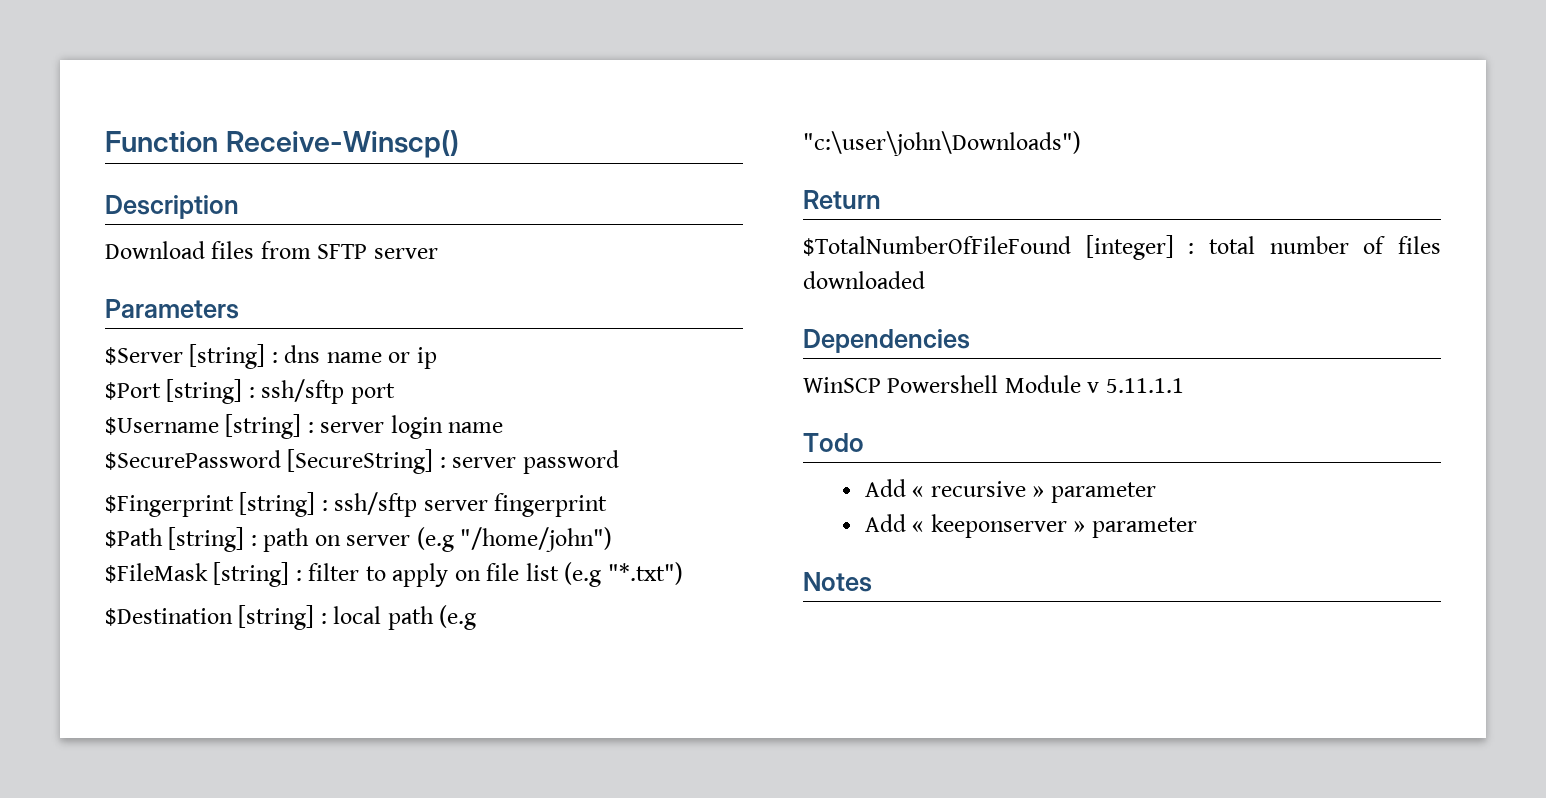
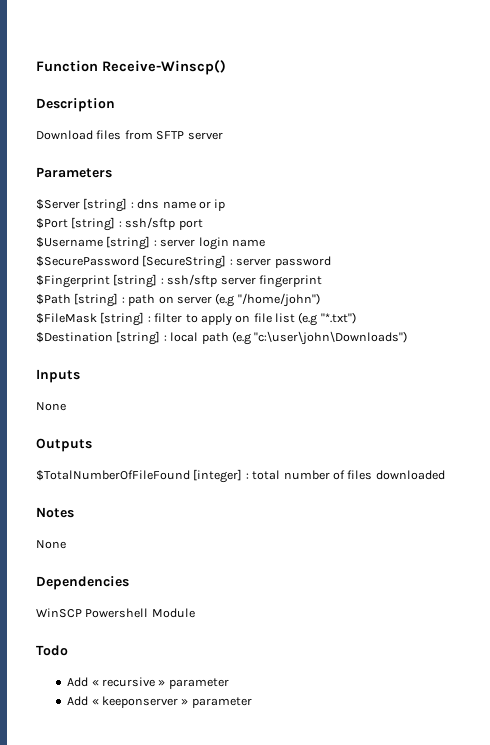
- Return
+ Inputs
+ None
+ Outputs
+ Notes
+ None
- WinSCP Powershell Module v 5.11.1.1
+ WinSCP Powershell Module
- Notes

